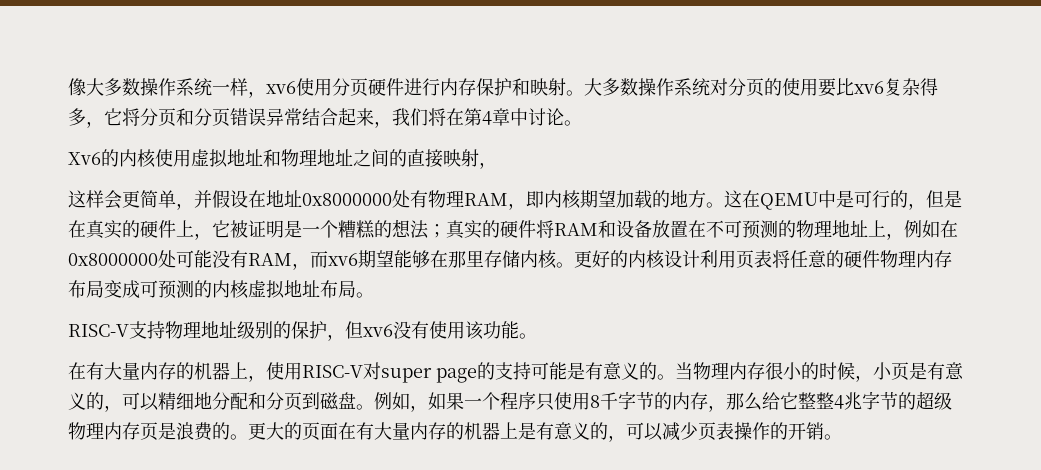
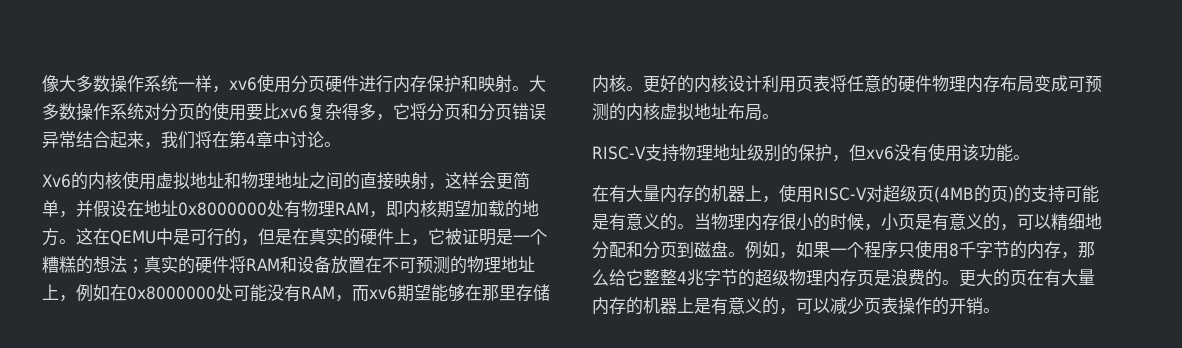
- Xv6的内核使用虚拟地址和物理地址之间的直接映射，
- 这样会更简单，并假设在地址0x8000000处有物理RAM，即内核期望加载的地方。
+ Xv6的内核使用虚拟地址和物理地址之间的直接映射，这样会更简单，并假设在地址0x8000000处有物理RAM，即内核期望加载的地方。
- 在有大量内存的机器上，使用RISC-V对super page的支持可能是有意义的。
+ 在有大量内存的机器上，使用RISC-V对超级页(4MB的页)的支持可能是有意义的。
- 更大的页面在有大量内存的机器上是有意义的，可以减少页表操作的开销。
+ 更大的页在有大量内存的机器上是有意义的，可以减少页表操作的开销。

